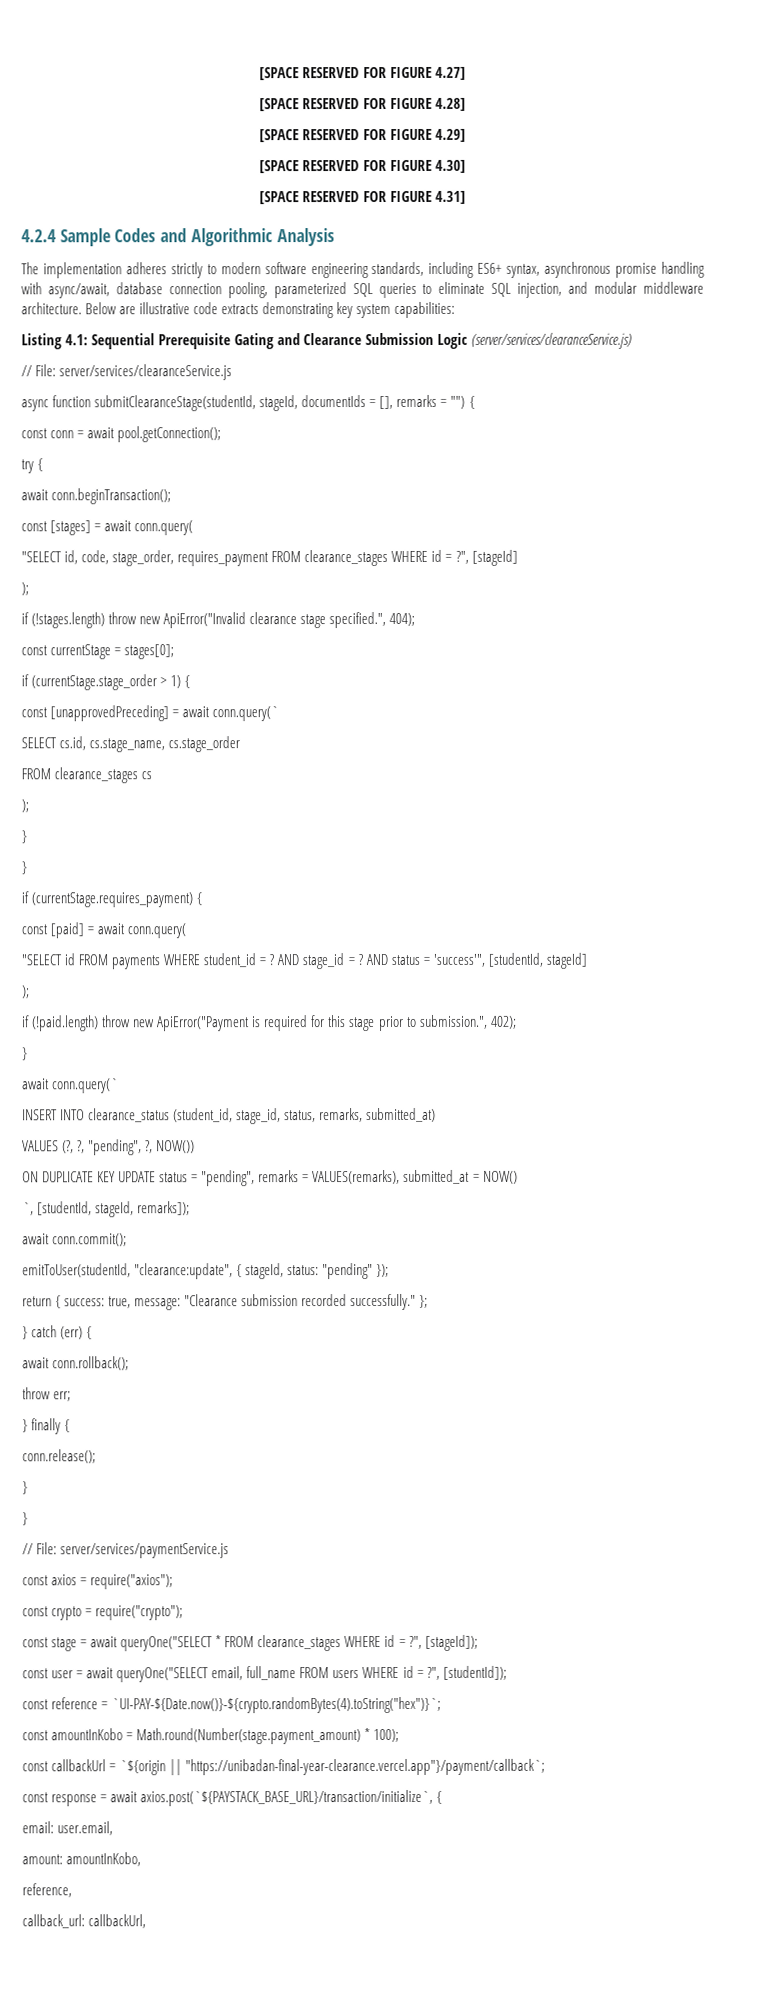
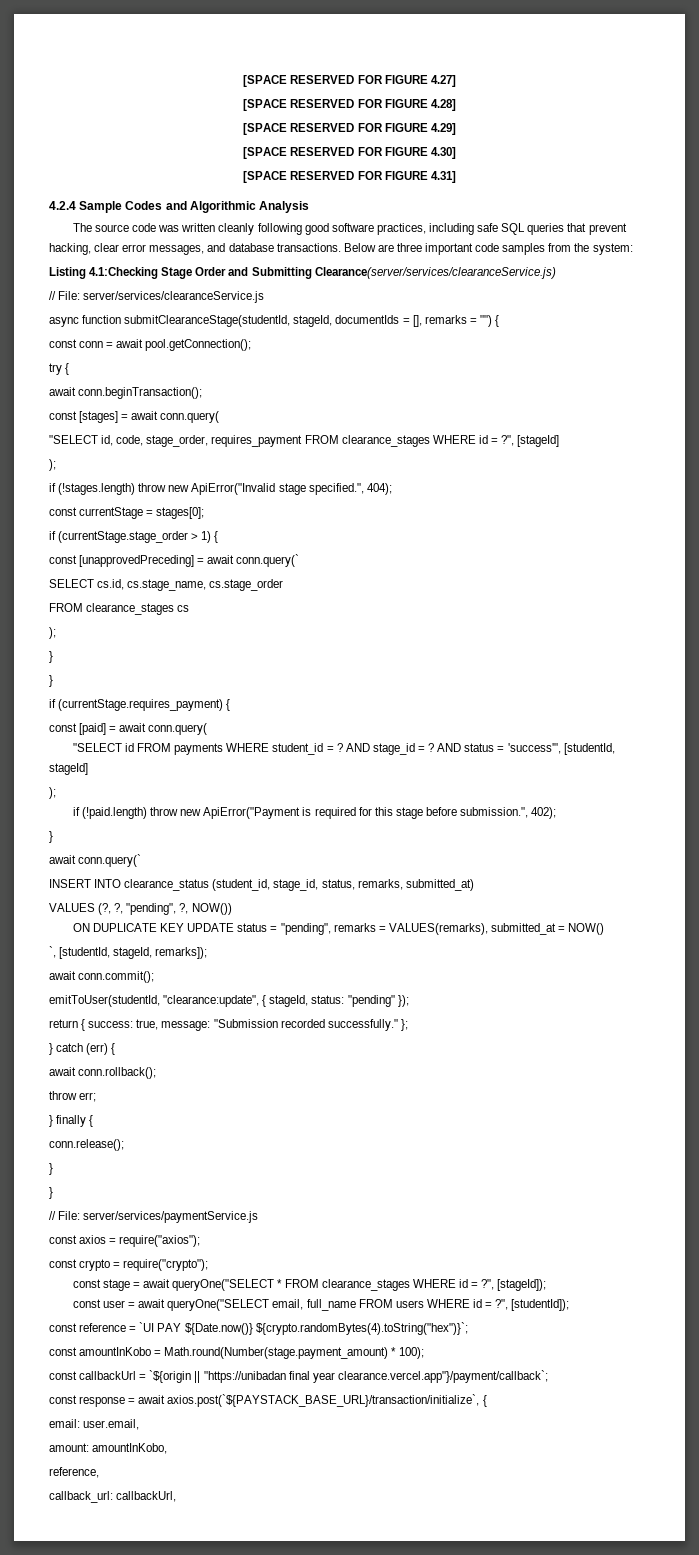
- The implementation adheres strictly to modern software engineering standards, including ES6+ syntax, asynchronous promise handling with async/await, database connection pooling, parameterized SQL queries to eliminate SQL injection, and modular middleware architecture. Below are illustrative code extracts demonstrating key system capabilities:
- Listing 4.1: Sequential Prerequisite Gating and Clearance Submission Logic (server/services/clearanceService.js)
+ The source code was written cleanly following good software practices, including safe SQL queries that prevent hacking, clear error messages, and database transactions. Below are three important code samples from the system:
+ Listing 4.1:Checking Stage Order and Submitting Clearance(server/services/clearanceService.js)
- if (!stages.length) throw new ApiError("Invalid clearance stage specified.", 404);
+ if (!stages.length) throw new ApiError("Invalid stage specified.", 404);
- if (!paid.length) throw new ApiError("Payment is required for this stage prior to submission.", 402);
+ if (!paid.length) throw new ApiError("Payment is required for this stage before submission.", 402);
- return { success: true, message: "Clearance submission recorded successfully."
+ return { success: true, message: "Submission recorded successfully."
- const reference = `UI-PAY-${Date.now()}-${crypto.randomBytes(4).toString("hex")}`;
+ const reference = `UI PAY ${Date.now()} ${crypto.randomBytes(4).toString("hex")}`;
- const callbackUrl = `${origin || "https://unibadan-final-year-clearance.vercel.app"}/payment/callback`;
+ const callbackUrl = `${origin || "https://unibadan final year clearance.vercel.app"}/payment/callback`;

